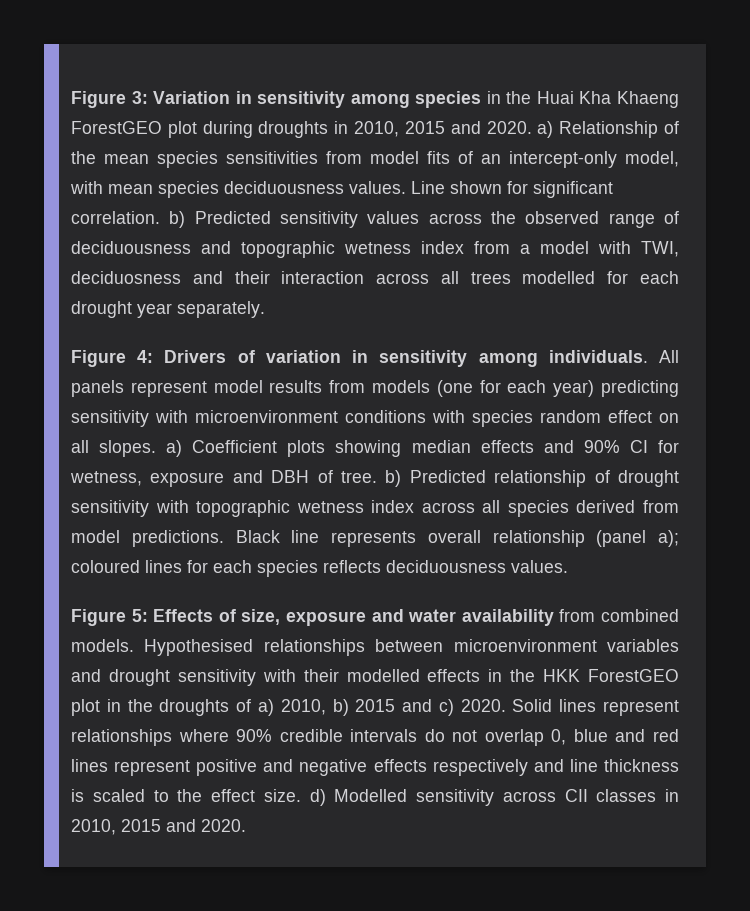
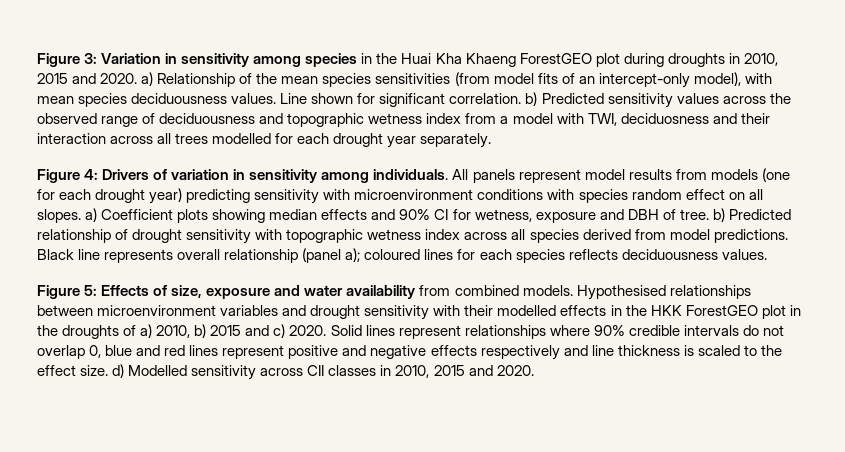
- Figure 3: Variation in sensitivity among species in the Huai Kha Khaeng ForestGEO plot during droughts in 2010, 2015 and 2020. a) Relationship of the mean species sensitivities from model fits of an intercept-only model, with mean species deciduousness values.
+ Figure 3: Variation in sensitivity among species in the Huai Kha Khaeng ForestGEO plot during droughts in 2010, 2015 and 2020. a) Relationship of the mean species sensitivities (from model fits of an intercept-only model), with mean species deciduousness values.
- All panels represent model results from models (one for each year) predicting sensitivity with microenvironment conditions with species random effect on all slopes. a) Coefficient plots showing median effects and 90% CI for wetness, exposure and DBH of tree. b) Predicted relationship of drought sensitivity with topographic wetness index across all species derived from model predictions.
+ All panels represent model results from models (one for each drought year) predicting sensitivity with microenvironment conditions with species random effect on all slopes. a) Coefficient plots showing median effects and 90% CI for wetness, exposure and DBH of tree. b) Predicted relationship of drought sensitivity with topographic wetness index across all species derived from model predictions.

